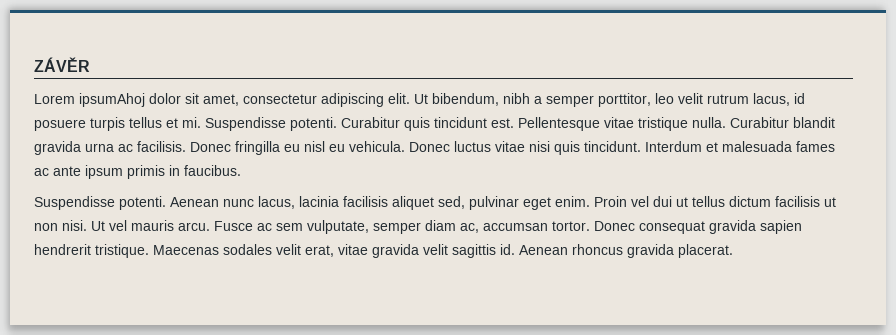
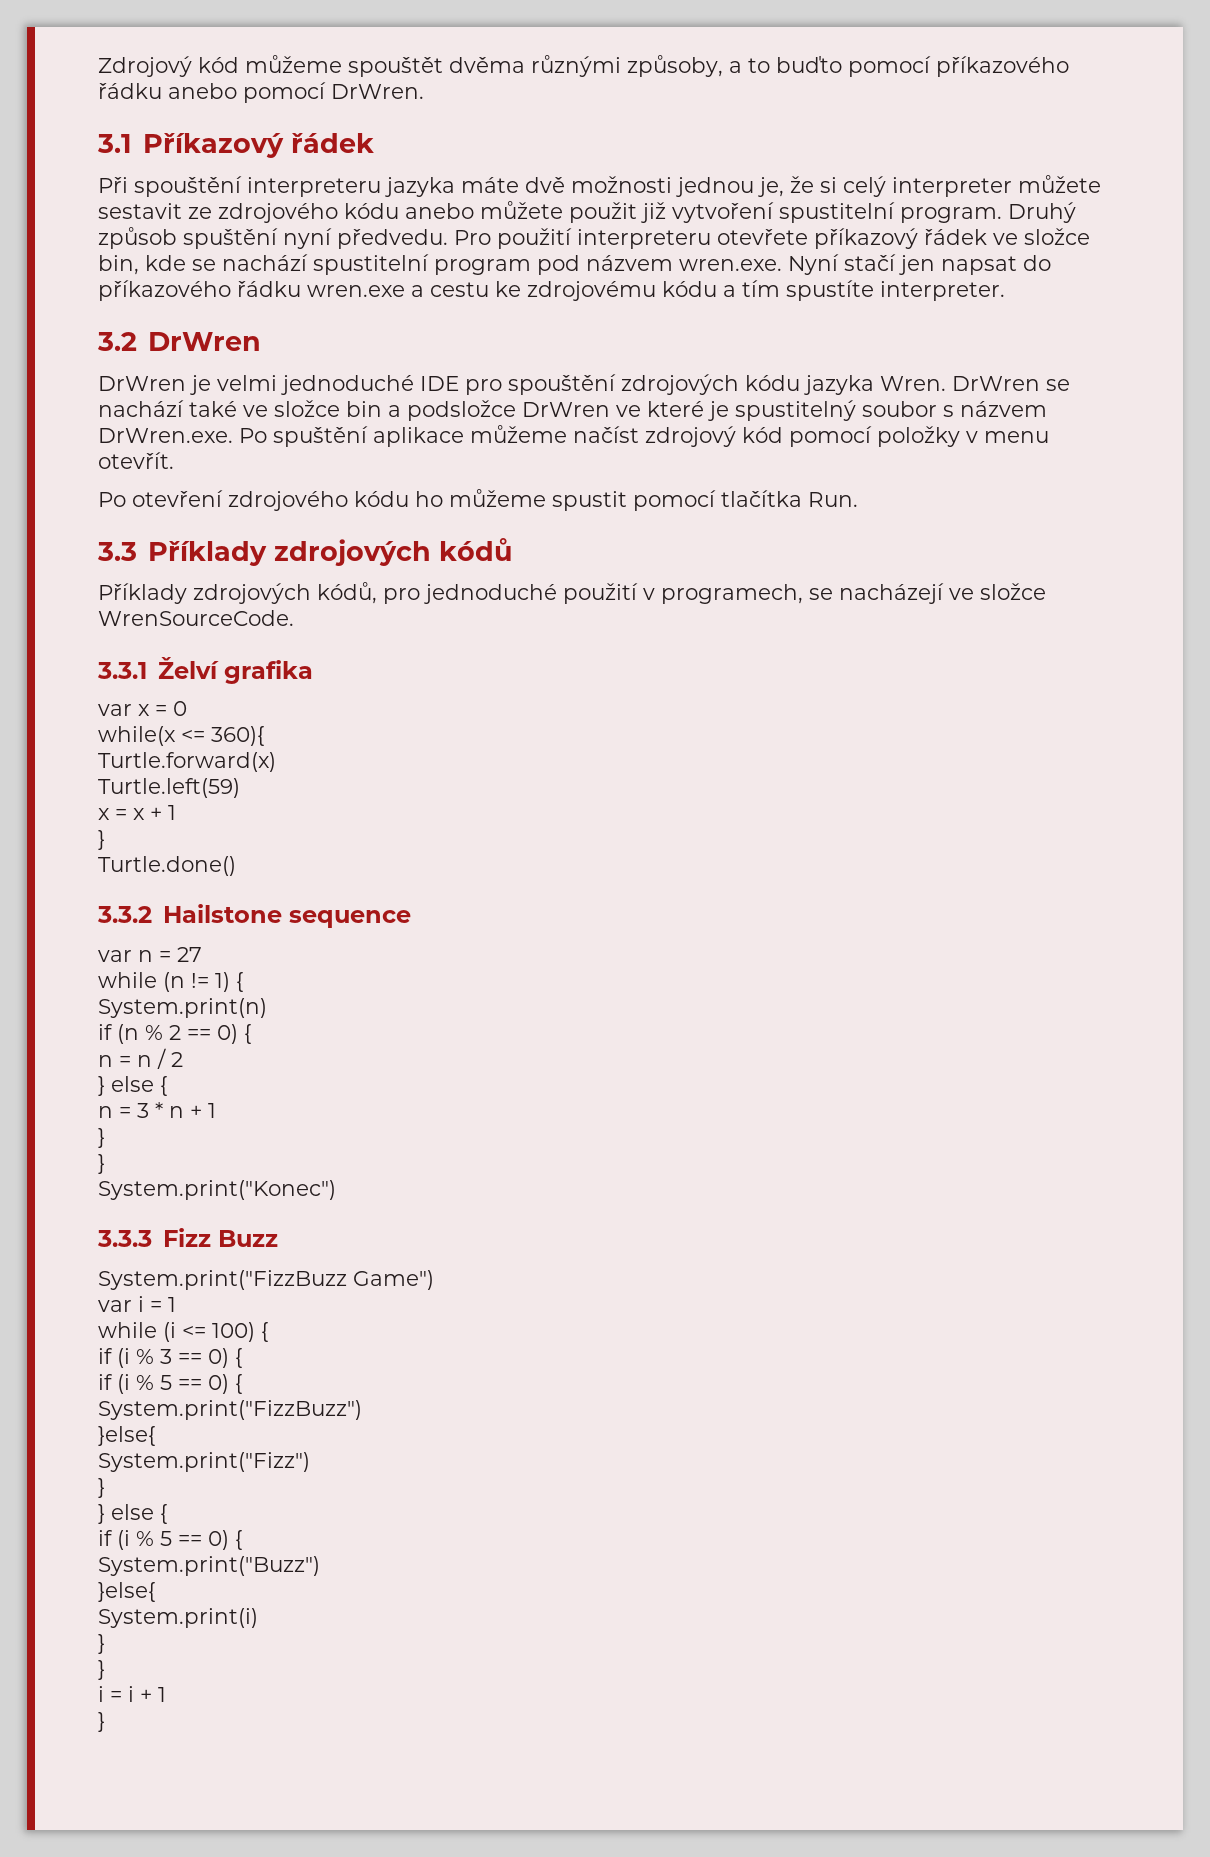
- ZÁVĚR
- Lorem ipsumAhoj dolor sit amet, consectetur adipiscing elit. Ut bibendum, nibh a semper porttitor, leo velit rutrum lacus, id posuere turpis tellus et mi. Suspendisse potenti. Curabitur quis tincidunt est. Pellentesque vitae tristique nulla. Curabitur blandit gravida urna ac facilisis. Donec fringilla eu nisl eu vehicula. Donec luctus vitae nisi quis tincidunt. Interdum et malesuada fames ac ante ipsum primis in faucibus.
- Suspendisse potenti. Aenean nunc lacus, lacinia facilisis aliquet sed, pulvinar eget enim. Proin vel dui ut tellus dictum facilisis ut non nisi. Ut vel mauris arcu. Fusce ac sem vulputate, semper diam ac, accumsan tortor. Donec consequat gravida sapien hendrerit tristique. Maecenas sodales velit erat, vitae gravida velit sagittis id. Aenean rhoncus gravida placerat.
+ Zdrojový kód můžeme spouštět dvěma různými způsoby, a to buďto pomocí příkazového řádku anebo pomocí DrWren.
+ 3.1 Příkazový řádek
+ Při spouštění interpreteru jazyka máte dvě možnosti jednou je, že si celý interpreter můžete sestavit ze zdrojového kódu anebo můžete použit již vytvoření spustitelní program. Druhý způsob spuštění nyní předvedu. Pro použití interpreteru otevřete příkazový řádek ve složce bin, kde se nachází spustitelní program pod názvem wren.exe. Nyní stačí jen napsat do příkazového řádku wren.exe a cestu ke zdrojovému kódu a tím spustíte interpreter.
+ 3.2 DrWren
+ DrWren je velmi jednoduché IDE pro spouštění zdrojových kódu jazyka Wren. DrWren se nachází také ve složce bin a podsložce DrWren ve které je spustitelný soubor s názvem DrWren.exe. Po spuštění aplikace můžeme načíst zdrojový kód pomocí položky v menu otevřít.
+ Po otevření zdrojového kódu ho můžeme spustit pomocí tlačítka Run.
+ 3.3 Příklady zdrojových kódů
+ Příklady zdrojových kódů, pro jednoduché použití v programech, se nacházejí ve složce WrenSourceCode.
+ 3.3.1 Želví grafika
+ var x = 0
+ while(x <= 360){
+ Turtle.forward(x)
+ Turtle.left(59)
+ x = x + 1
+ }
+ Turtle.done()
+ 3.3.2 Hailstone sequence
+ var n = 27
+ while (n != 1) {
+ System.print(n)
+ if (n % 2 == 0) {
+ n = n / 2
+ } else {
+ n = 3 * n + 1
+ }
+ }
+ System.print("Konec")
+ 3.3.3 Fizz Buzz
+ System.print("FizzBuzz Game")
+ var i = 1
+ while (i <= 100) {
+ if (i % 3 == 0) {
+ if (i % 5 == 0) {
+ System.print("FizzBuzz")
+ }else{
+ System.print("Fizz")
+ }
+ } else {
+ if (i % 5 == 0) {
+ System.print("Buzz")
+ }else{
+ System.print(i)
+ }
+ }
+ i = i + 1
+ }

